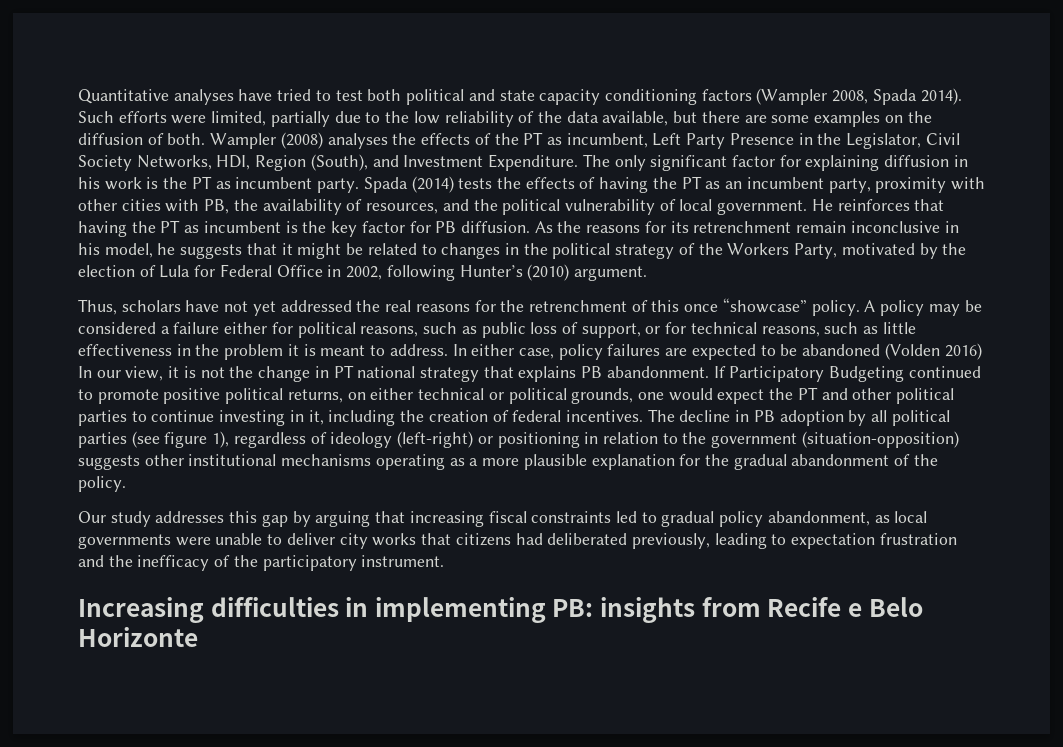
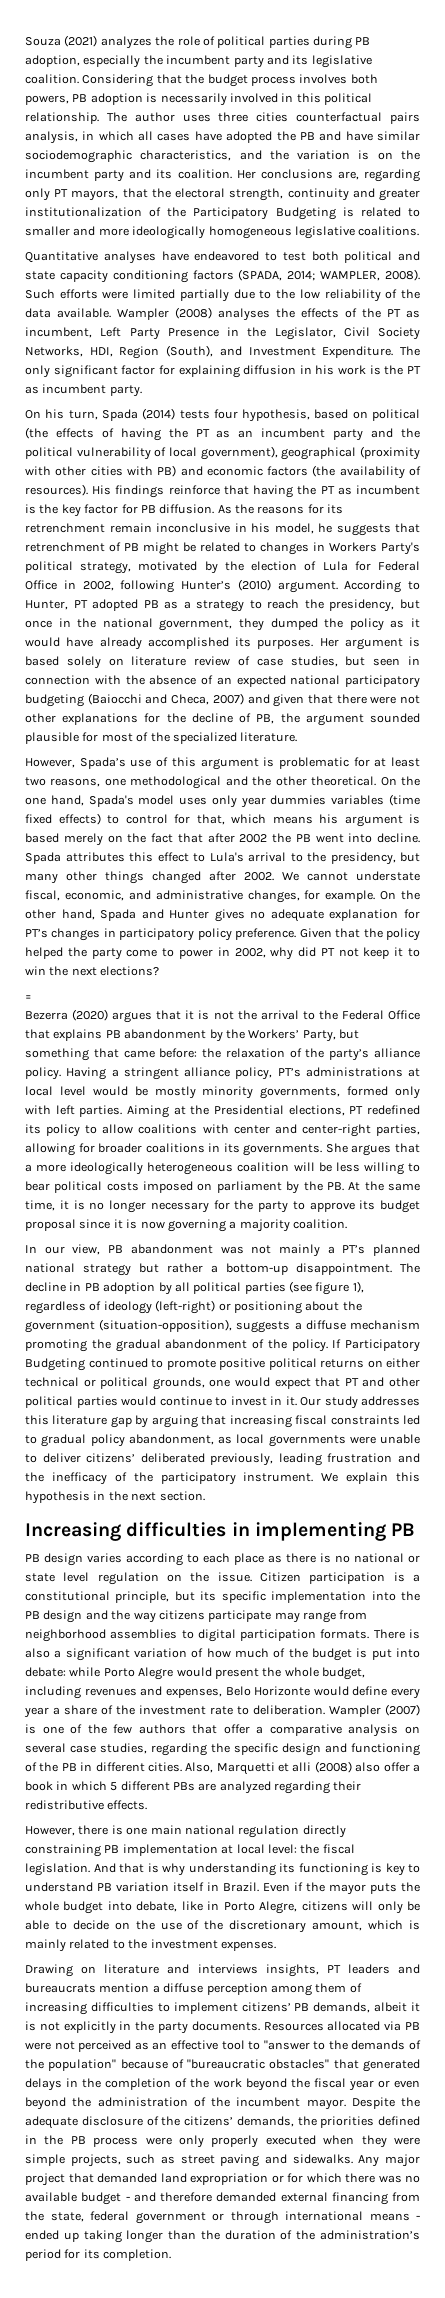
+ Souza (2021) analyzes the role of political parties during PB adoption, especially the incumbent party and its legislative coalition. Considering that the budget process involves both powers, PB adoption is necessarily involved in this political relationship. The author uses three cities counterfactual pairs analysis, in which all cases have adopted the PB and have similar sociodemographic characteristics, and the variation is on the incumbent party and its coalition. Her conclusions are, regarding only PT mayors, that the electoral strength, continuity and greater institutionalization of the Participatory Budgeting is related to smaller and more ideologically homogeneous legislative coalitions.
- Quantitative analyses have tried to test both political and state capacity conditioning factors (Wampler 2008, Spada 2014).
+ Quantitative analyses have endeavored to test both political and state capacity conditioning factors (SPADA, 2014; WAMPLER, 2008).
- Such efforts were limited, partially due to the low reliability of the data available, but there are some examples on the diffusion of both.
+ Such efforts were limited partially due to the low reliability of the data available.
- The only significant factor for explaining diffusion in his work is the PT as incumbent party. Spada (2014) tests the effects of having the PT as an incumbent party, proximity with other cities with PB, the availability of resources, and the political vulnerability of local government. He reinforces that having the PT as incumbent is the key factor for PB diffusion.
+ The only significant factor for explaining diffusion in his work is the PT as incumbent party.
+ On his turn, Spada (2014) tests four hypothesis, based on political (the effects of having the PT as an incumbent party and the political vulnerability of local government), geographical (proximity with other cities with PB) and economic factors (the availability of resources). His findings reinforce that having the PT as incumbent is the key factor for PB diffusion.
- As the reasons for its retrenchment remain inconclusive in his model, he suggests that it might be related to changes in the political strategy of the Workers Party, motivated by the election of Lula for Federal Office in 2002, following Hunter’s (2010) argument.
- Thus, scholars have not yet addressed the real reasons for the retrenchment of this once “showcase” policy. A policy may be considered a failure either for political reasons, such as public loss of support, or for technical reasons, such as little effectiveness in the problem it is meant to address. In either case, policy failures are expected to be abandoned (Volden 2016) In our view, it is not the change in PT national strategy that explains PB abandonment. If Participatory Budgeting continued to promote positive political returns, on either technical or political grounds, one would expect the PT and other political parties to continue investing in it, including the creation of federal incentives.
+ As the reasons for its retrenchment remain inconclusive in his model, he suggests that retrenchment of PB might be related to changes in Workers Party's political strategy, motivated by the election of Lula for Federal Office in 2002, following Hunter’s (2010) argument. According to Hunter, PT adopted PB as a strategy to reach the presidency, but once in the national government, they dumped the policy as it would have already accomplished its purposes. Her argument is based solely on literature review of case studies, but seen in connection with the absence of an expected national participatory budgeting (Baiocchi and Checa, 2007) and given that there were not other explanations for the decline of PB, the argument sounded plausible for most of the specialized literature.
+ However, Spada’s use of this argument is problematic for at least two reasons, one methodological and the other theoretical. On the one hand, Spada's model uses only year dummies variables (time fixed effects) to control for that, which means his argument is based merely on the fact that after 2002 the PB went into decline. Spada attributes this effect to Lula's arrival to the presidency, but many other things changed after 2002. We cannot understate fiscal, economic, and administrative changes, for example. On the other hand, Spada and Hunter gives no adequate explanation for PT’s changes in participatory policy preference. Given that the policy helped the party come to power in 2002, why did PT not keep it to win the next elections?
+ =
+ Bezerra (2020) argues that it is not the arrival to the Federal Office that explains PB abandonment by the Workers’ Party, but something that came before: the relaxation of the party’s alliance policy. Having a stringent alliance policy, PT’s administrations at local level would be mostly minority governments, formed only with left parties. Aiming at the Presidential elections, PT redefined its policy to allow coalitions with center and center-right parties, allowing for broader coalitions in its governments. She argues that a more ideologically heterogeneous coalition will be less willing to bear political costs imposed on parliament by the PB. At the same time, it is no longer necessary for the party to approve its budget proposal since it is now governing a majority coalition.
+ In our view, PB abandonment was not mainly a PT’s planned national strategy but rather a bottom-up disappointment.
- The decline in PB adoption by all political parties (see figure 1), regardless of ideology (left-right) or positioning in relation to the government (situation-opposition) suggests other institutional mechanisms operating as a more plausible explanation for the gradual abandonment of the policy.
- Our study addresses this gap by arguing that increasing fiscal constraints led to gradual policy abandonment, as local governments were unable to deliver city works that citizens had deliberated previously, leading to expectation frustration and the inefficacy of the participatory instrument.
- Increasing difficulties in implementing PB: insights from Recife e Belo Horizonte
+ The decline in PB adoption by all political parties (see figure 1), regardless of ideology (left-right) or positioning about the government (situation-opposition), suggests a diffuse mechanism promoting the gradual abandonment of the policy. If Participatory Budgeting continued to promote positive political returns on either technical or political grounds, one would expect that PT and other political parties would continue to invest in it. Our study addresses this literature gap by arguing that increasing fiscal constraints led to gradual policy abandonment, as local governments were unable to deliver citizens’ deliberated previously, leading frustration and the inefficacy of the participatory instrument. We explain this hypothesis in the next section.
+ Increasing difficulties in implementing PB
+ PB design varies according to each place as there is no national or state level regulation on the issue. Citizen participation is a constitutional principle, but its specific implementation into the PB design and the way citizens participate may range from neighborhood assemblies to digital participation formats. There is also a significant variation of how much of the budget is put into debate: while Porto Alegre would present the whole budget, including revenues and expenses, Belo Horizonte would define every year a share of the investment rate to deliberation. Wampler (2007) is one of the few authors that offer a comparative analysis on several case studies, regarding the specific design and functioning of the PB in different cities. Also, Marquetti et alli (2008) also offer a book in which 5 different PBs are analyzed regarding their redistributive effects.
+ However, there is one main national regulation directly constraining PB implementation at local level: the fiscal legislation. And that is why understanding its functioning is key to understand PB variation itself in Brazil. Even if the mayor puts the whole budget into debate, like in Porto Alegre, citizens will only be able to decide on the use of the discretionary amount, which is mainly related to the investment expenses.
+ Drawing on literature and interviews insights, PT leaders and bureaucrats mention a diffuse perception among them of increasing difficulties to implement citizens’ PB demands, albeit it is not explicitly in the party documents. Resources allocated via PB were not perceived as an effective tool to "answer to the demands of the population" because of "bureaucratic obstacles" that generated delays in the completion of the work beyond the fiscal year or even beyond the administration of the incumbent mayor. Despite the adequate disclosure of the citizens’ demands, the priorities defined in the PB process were only properly executed when they were simple projects, such as street paving and sidewalks. Any major project that demanded land expropriation or for which there was no available budget - and therefore demanded external financing from the state, federal government or through international means - ended up taking longer than the duration of the administration’s period for its completion.

